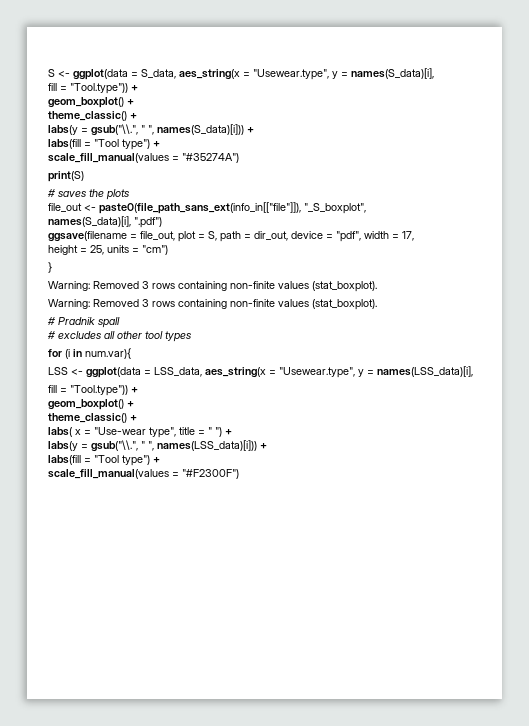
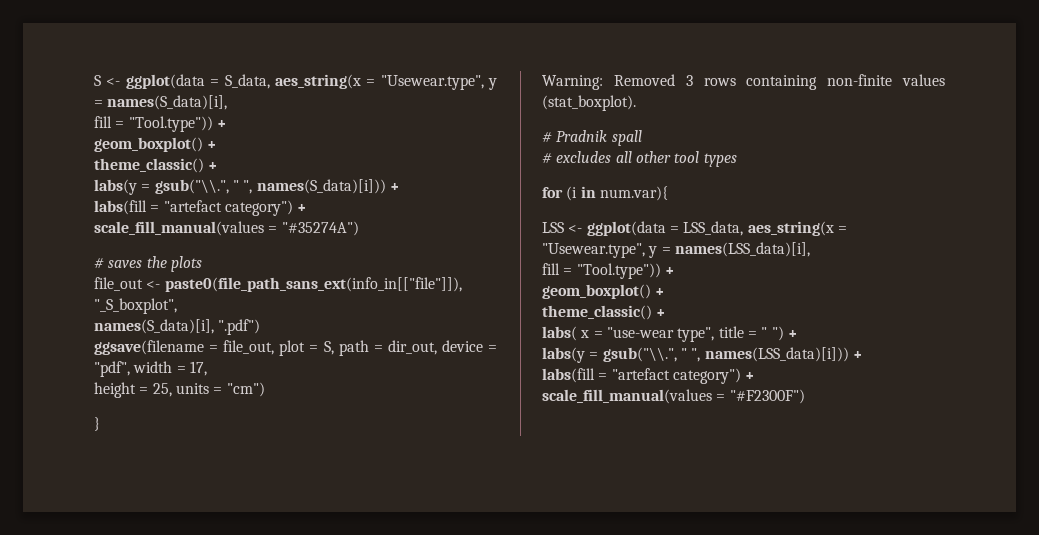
  labs(y = gsub("\\.", " ", names(S_data)[i])) +
- labs(fill = "Tool type") +
+ labs(fill = "artefact category") +
- print(S)
  }
- Warning: Removed 3 rows containing non-finite values (stat_boxplot).
- labs( x = "Use-wear type", title = " ") +
+ labs( x = "use-wear type", title = " ") +
  labs(y = gsub("\\.", " ", names(LSS_data)[i])) +
- labs(fill = "Tool type") +
+ labs(fill = "artefact category") +

